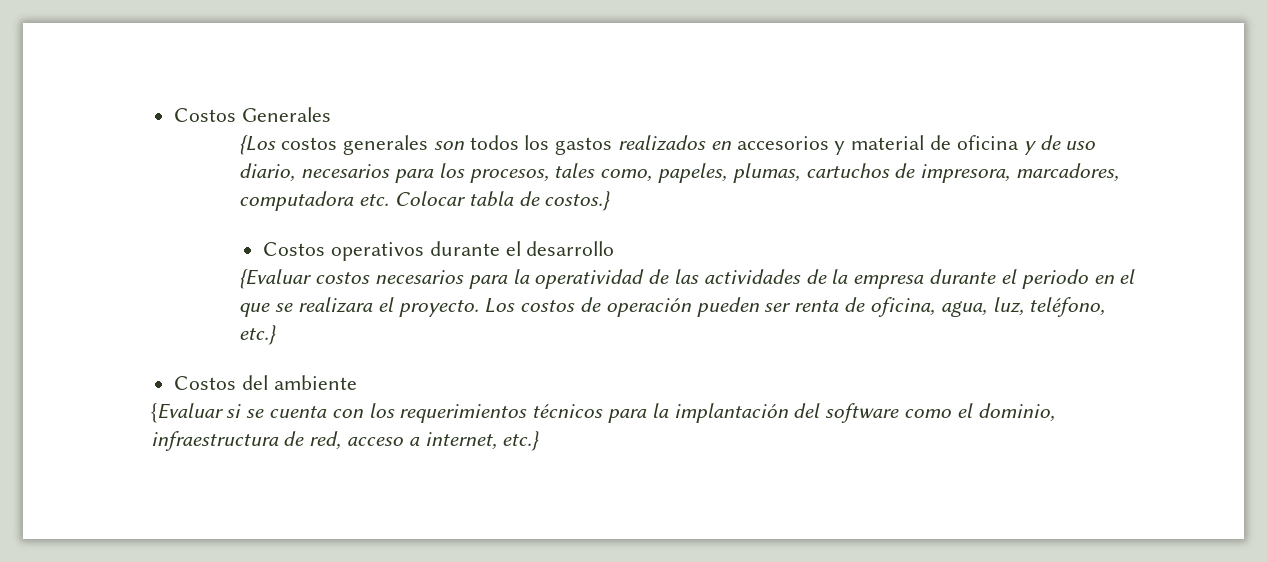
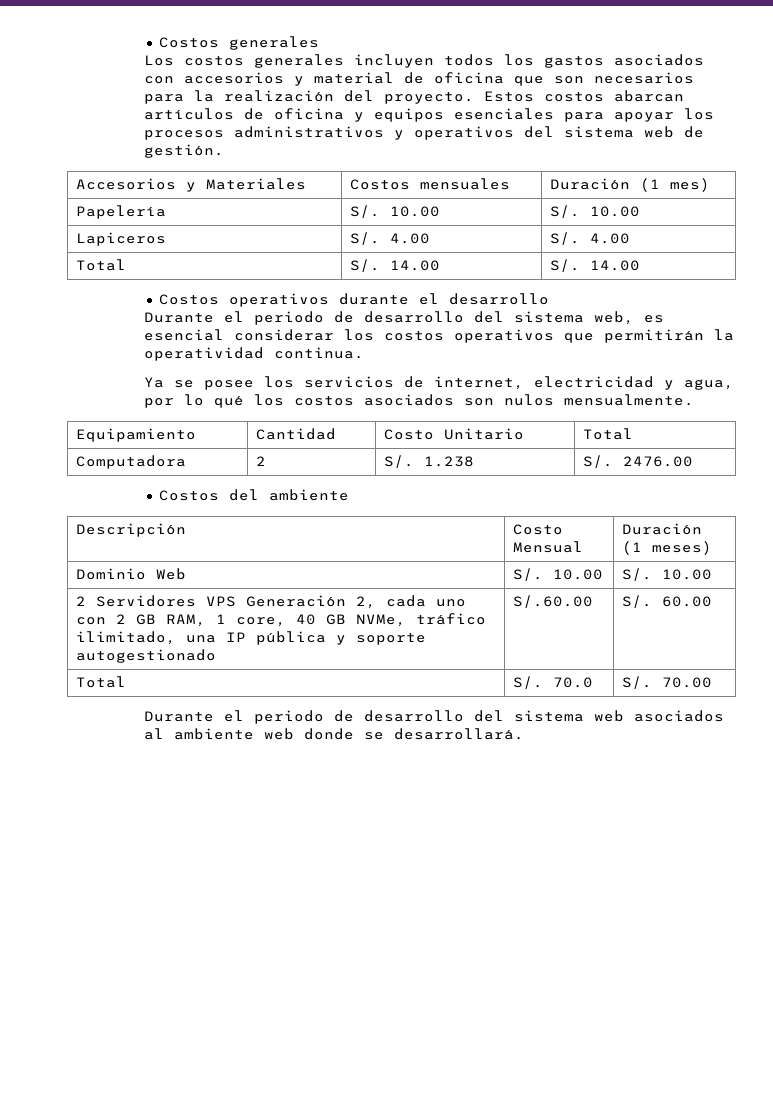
- Costos Generales
- {Los costos generales son todos los gastos realizados en accesorios y material de oficina y de uso diario, necesarios para los procesos, tales como, papeles, plumas, cartuchos de impresora, marcadores, computadora etc. Colocar tabla de costos.}
+ Costos generales
+ Los costos generales incluyen todos los gastos asociados con accesorios y material de oficina que son necesarios para la realización del proyecto. Estos costos abarcan artículos de oficina y equipos esenciales para apoyar los procesos administrativos y operativos del sistema web de gestión.
+ Accesorios y Materiales | Costos mensuales | Duración (1 mes)
+ Papelería | S/. 10.00 | S/. 10.00
+ Lapiceros | S/. 4.00 | S/. 4.00
+ Total | S/. 14.00 | S/. 14.00
- {Evaluar costos necesarios para la operatividad de las actividades de la empresa durante el periodo en el que se realizara el proyecto. Los costos de operación pueden ser renta de oficina, agua, luz, teléfono, etc.}
+ Durante el periodo de desarrollo del sistema web, es esencial considerar los costos operativos que permitirán la operatividad continua.
+ Ya se posee los servicios de internet, electricidad y agua, por lo qué los costos asociados son nulos mensualmente.
+ Equipamiento | Cantidad | Costo Unitario | Total
+ Computadora | 2 | S/. 1.238 | S/. 2476.00
  Costos del ambiente
- {Evaluar si se cuenta con los requerimientos técnicos para la implantación del software como el dominio, infraestructura de red, acceso a internet, etc.}
+ Descripción | Costo Mensual | Duración (1 meses)
+ Dominio Web | S/. 10.00 | S/. 10.00
+ 2 Servidores VPS Generación 2, cada uno con 2 GB RAM, 1 core, 40 GB NVMe, tráfico ilimitado, una IP pública y soporte autogestionado | S/.60.00 | S/. 60.00
+ Total | S/. 70.0 | S/. 70.00
+ Durante el periodo de desarrollo del sistema web asociados al ambiente web donde se desarrollará.

